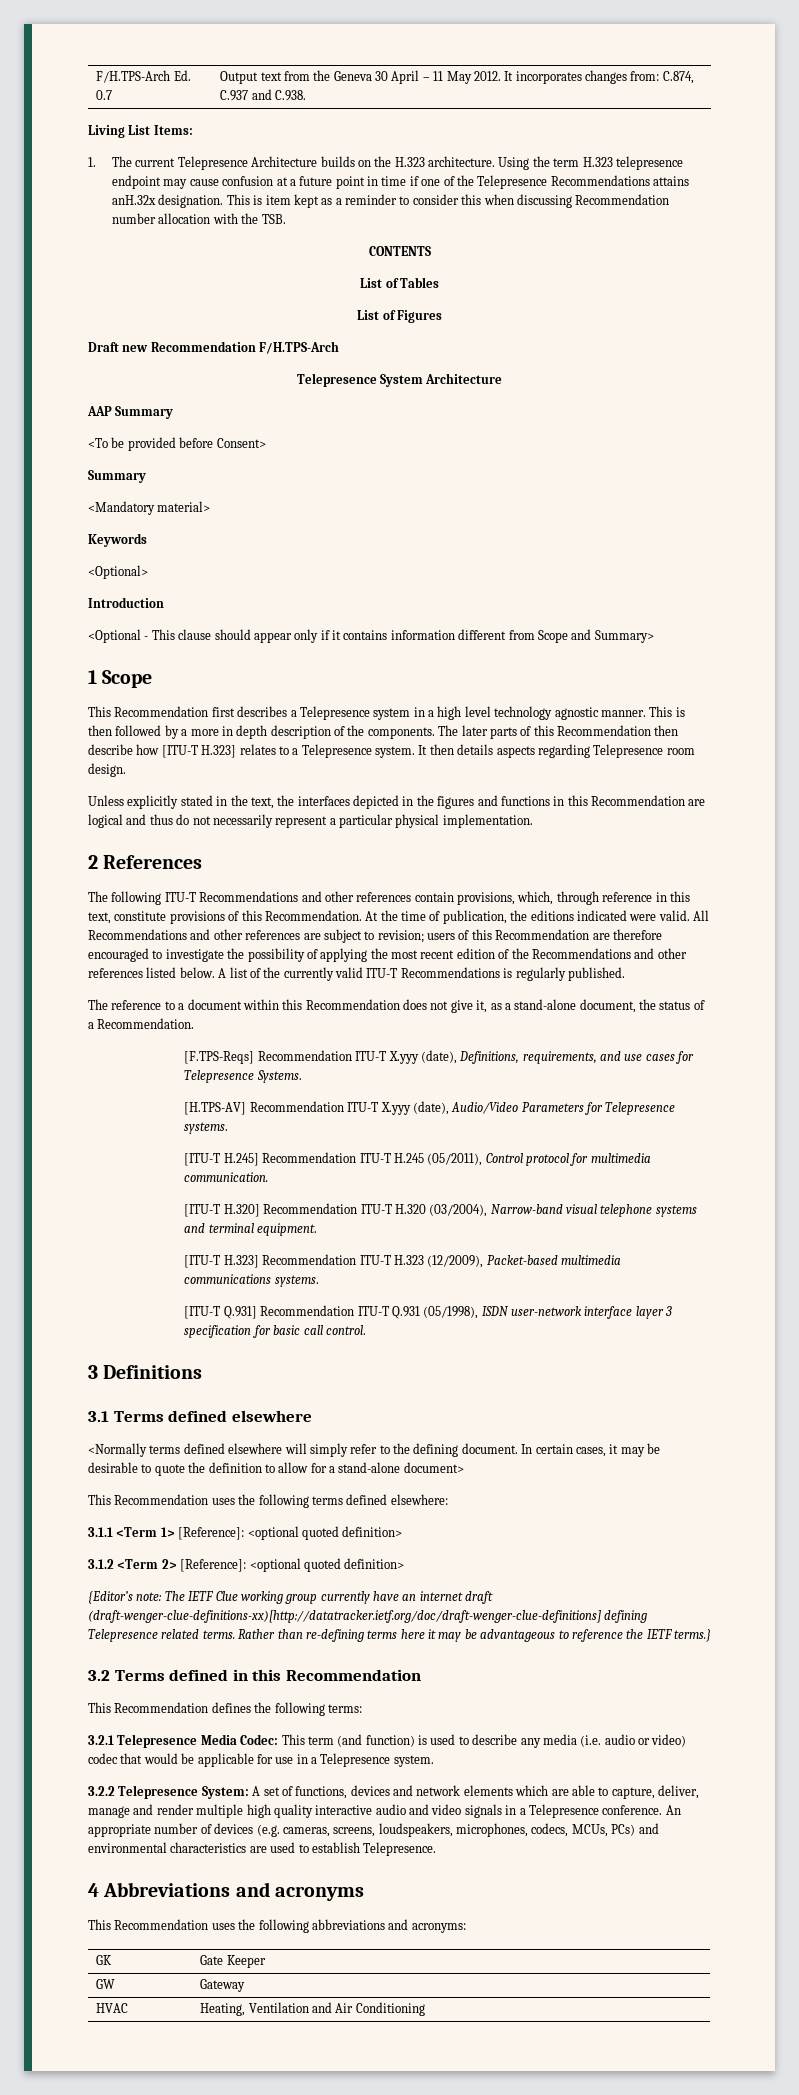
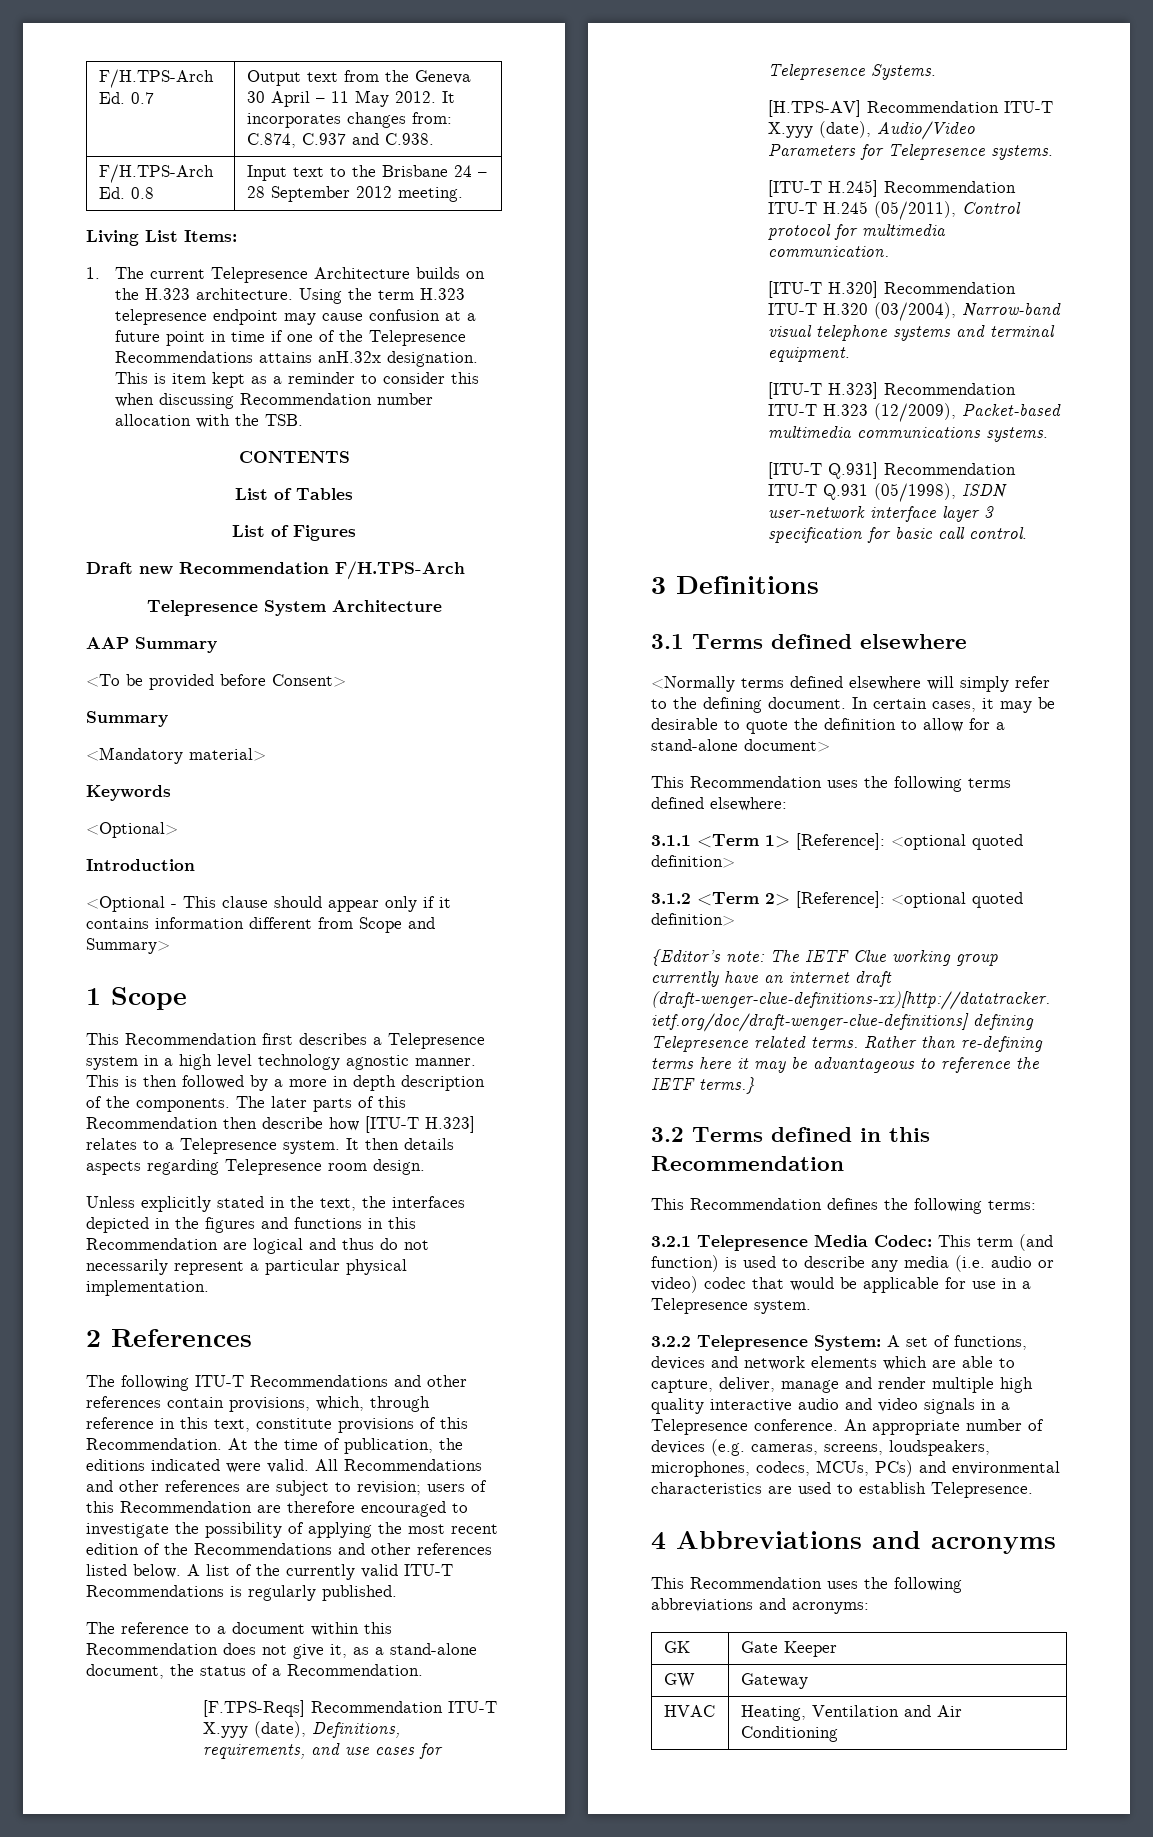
+ F/H.TPS-Arch Ed. 0.8 | Input text to the Brisbane 24 – 28 September 2012 meeting.

